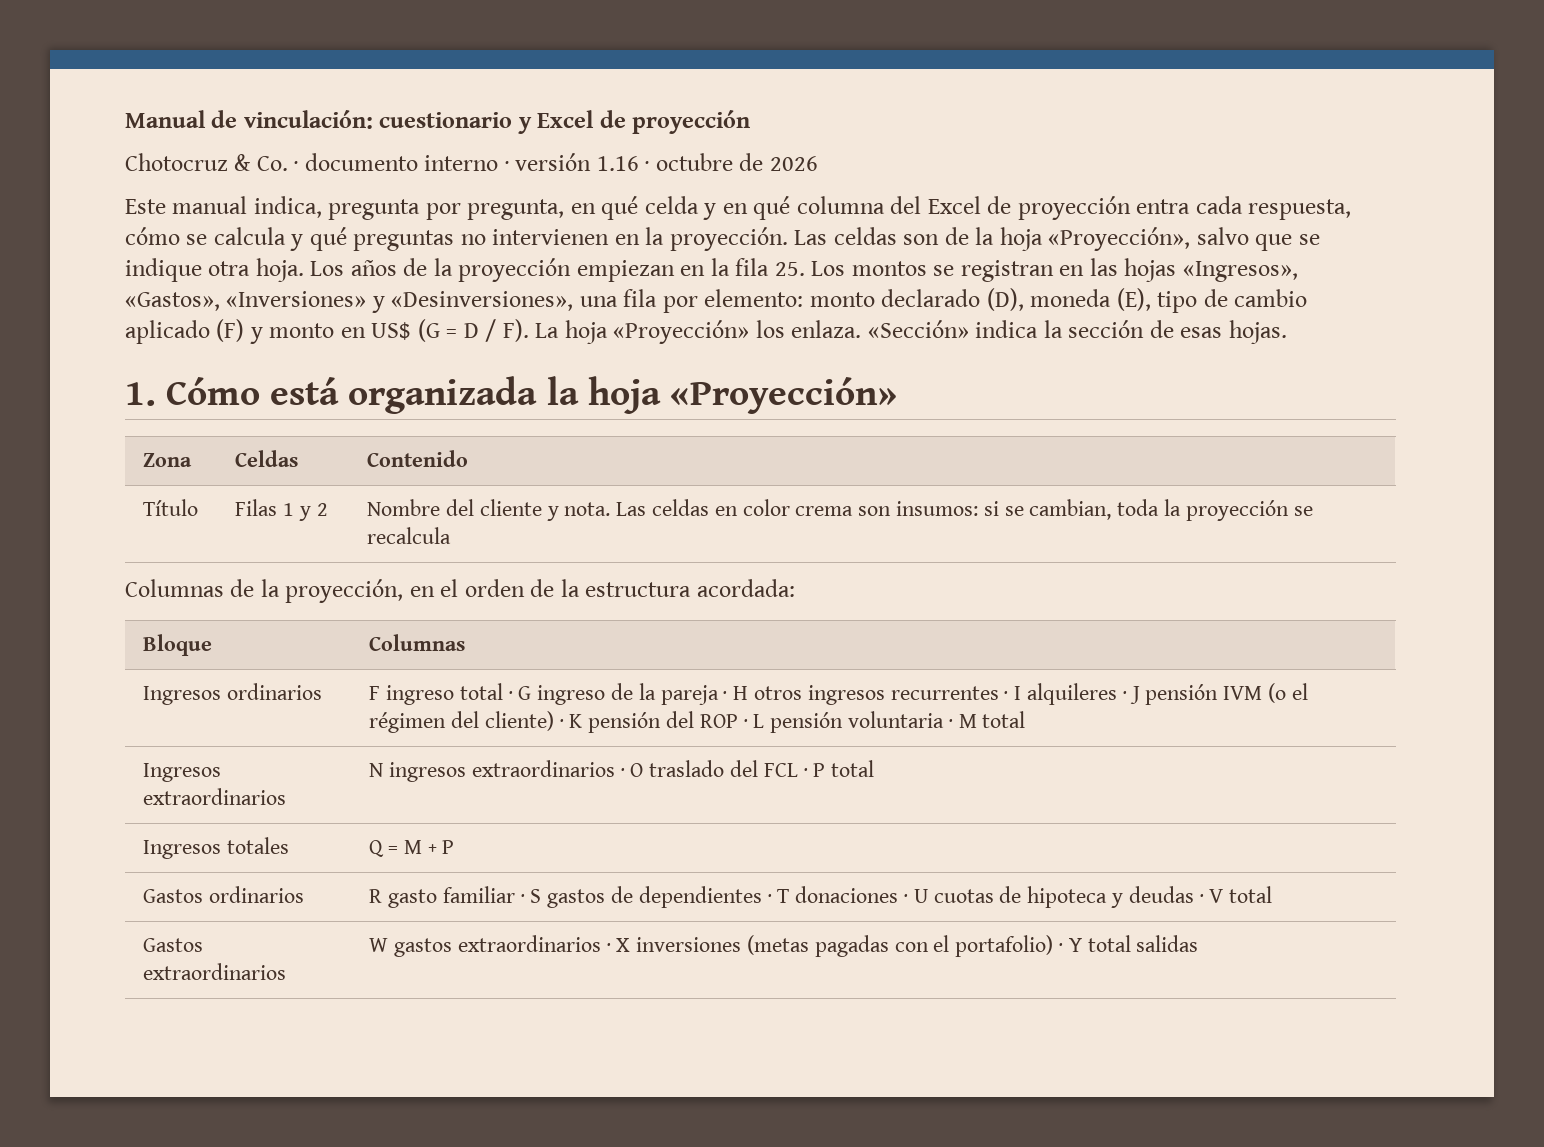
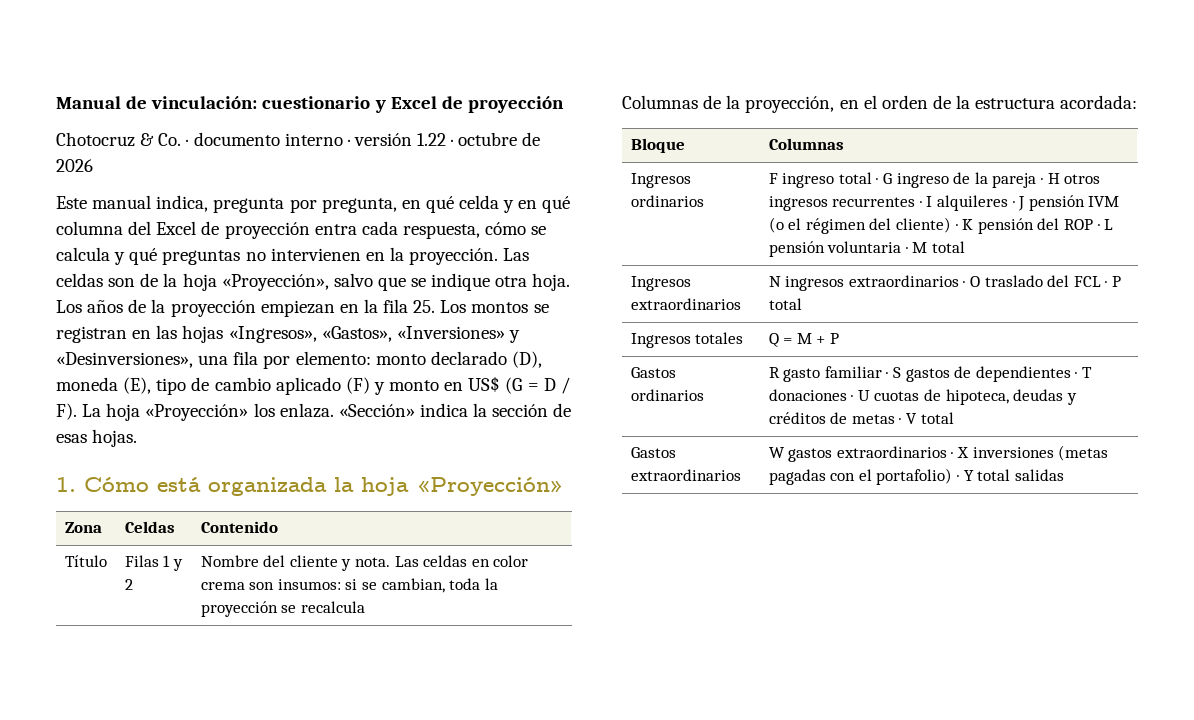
- Chotocruz & Co. · documento interno · versión 1.16 · octubre de 2026
+ Chotocruz & Co. · documento interno · versión 1.22 · octubre de 2026
- Gastos ordinarios | R gasto familiar · S gastos de dependientes · T donaciones · U cuotas de hipoteca y deudas · V total
+ Gastos ordinarios | R gasto familiar · S gastos de dependientes · T donaciones · U cuotas de hipoteca, deudas y créditos de metas · V total

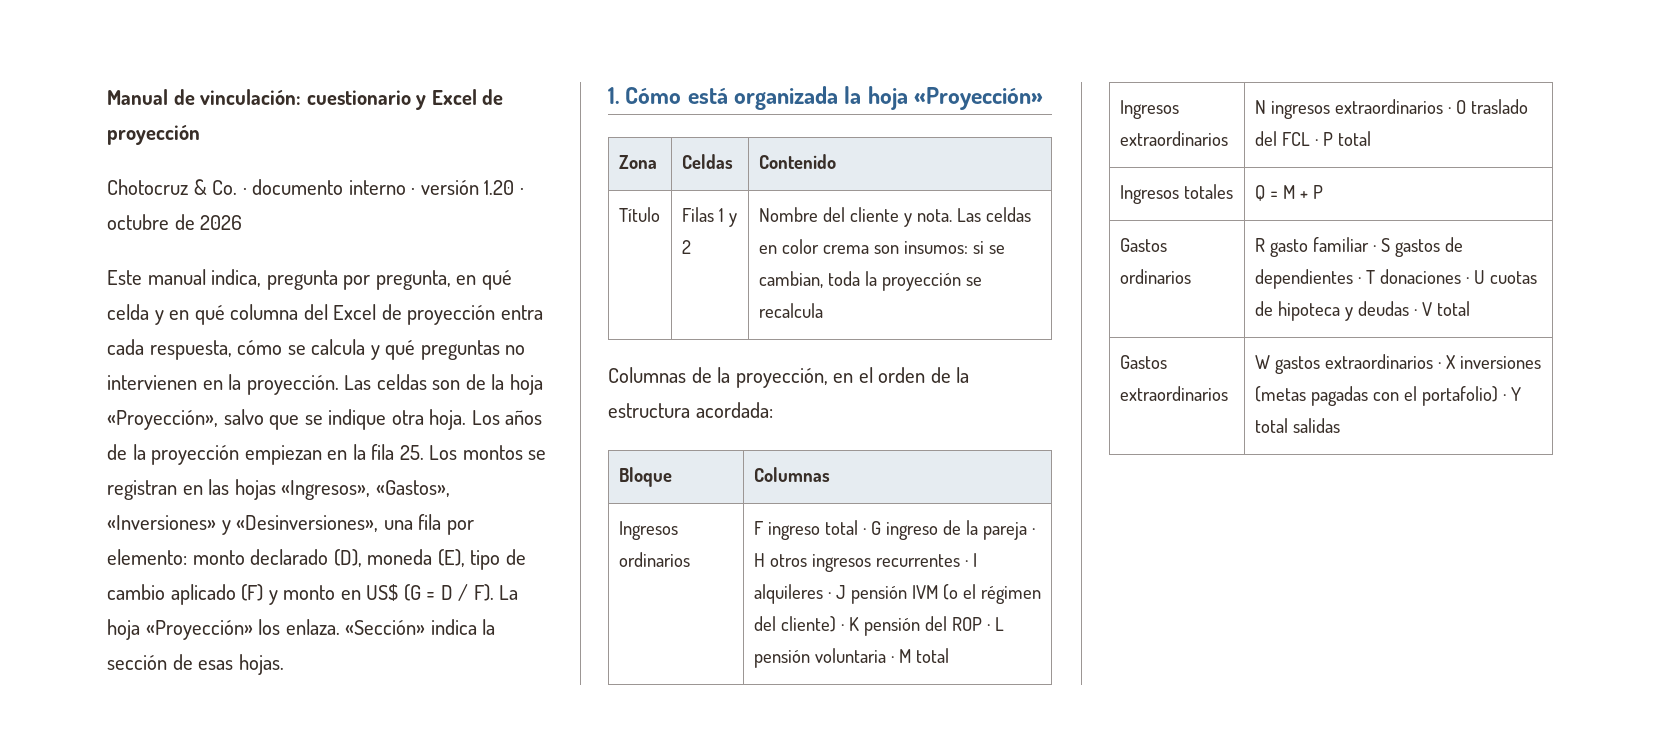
- Chotocruz & Co. · documento interno · versión 1.22 · octubre de 2026
+ Chotocruz & Co. · documento interno · versión 1.20 · octubre de 2026
- Gastos ordinarios | R gasto familiar · S gastos de dependientes · T donaciones · U cuotas de hipoteca, deudas y créditos de metas · V total
+ Gastos ordinarios | R gasto familiar · S gastos de dependientes · T donaciones · U cuotas de hipoteca y deudas · V total

